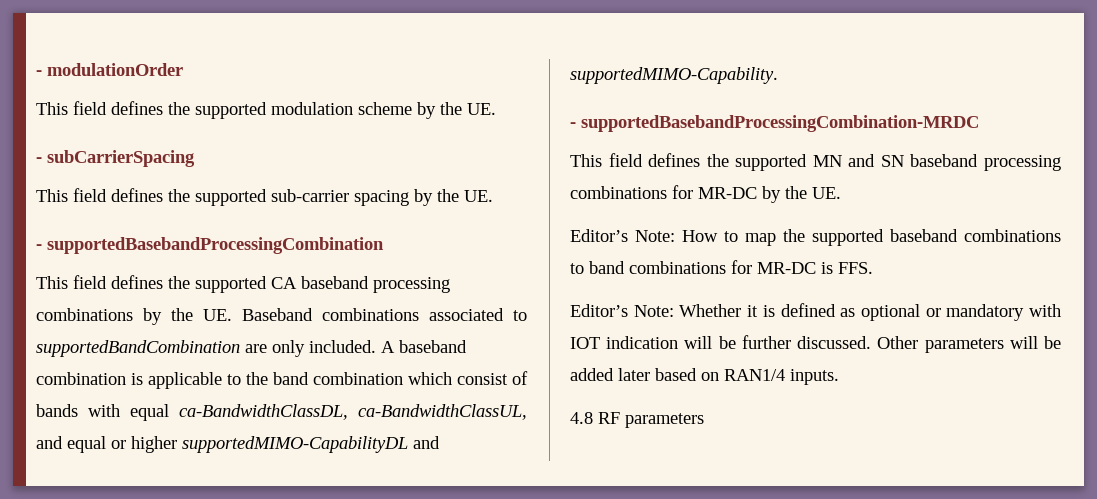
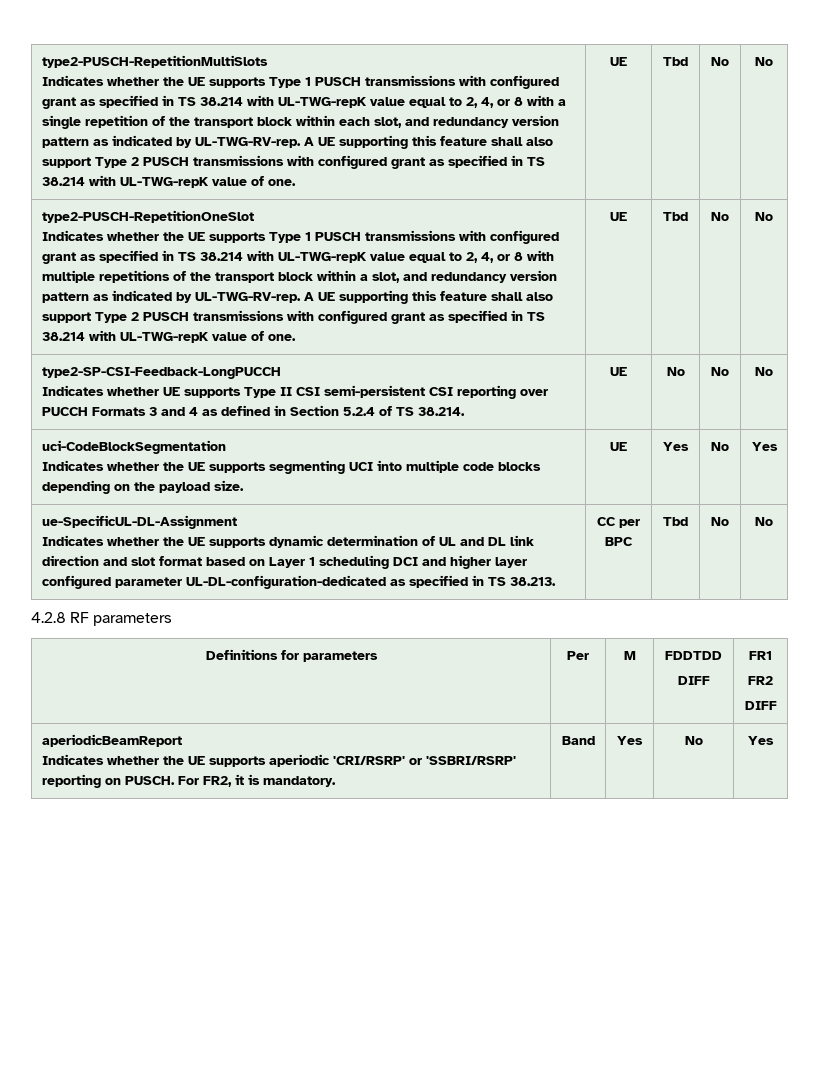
- - modulationOrder
- This field defines the supported modulation scheme by the UE.
- - subCarrierSpacing
- This field defines the supported sub-carrier spacing by the UE.
- - supportedBasebandProcessingCombination
- This field defines the supported CA baseband processing combinations by the UE. Baseband combinations associated to supportedBandCombination are only included. A baseband combination is applicable to the band combination which consist of bands with equal ca-BandwidthClassDL, ca-BandwidthClassUL, and equal or higher supportedMIMO-CapabilityDL and supportedMIMO-Capability.
- - supportedBasebandProcessingCombination-MRDC
- This field defines the supported MN and SN baseband processing combinations for MR-DC by the UE.
- Editor’s Note: How to map the supported baseband combinations to band combinations for MR-DC is FFS.
- Editor’s Note: Whether it is defined as optional or mandatory with IOT indication will be further discussed. Other parameters will be added later based on RAN1/4 inputs.
- 4.8 RF parameters
+ type2-PUSCH-RepetitionMultiSlots
+ Indicates whether the UE supports Type 1 PUSCH transmissions with configured grant as specified in TS 38.214 with UL-TWG-repK value equal to 2, 4, or 8 with a single repetition of the transport block within each slot, and redundancy version pattern as indicated by UL-TWG-RV-rep. A UE supporting this feature shall also support Type 2 PUSCH transmissions with configured grant as specified in TS 38.214 with UL-TWG-repK value of one. | UE | Tbd | No | No
+ type2-PUSCH-RepetitionOneSlot
+ Indicates whether the UE supports Type 1 PUSCH transmissions with configured grant as specified in TS 38.214 with UL-TWG-repK value equal to 2, 4, or 8 with multiple repetitions of the transport block within a slot, and redundancy version pattern as indicated by UL-TWG-RV-rep. A UE supporting this feature shall also support Type 2 PUSCH transmissions with configured grant as specified in TS 38.214 with UL-TWG-repK value of one. | UE | Tbd | No | No
+ type2-SP-CSI-Feedback-LongPUCCH
+ Indicates whether UE supports Type II CSI semi-persistent CSI reporting over PUCCH Formats 3 and 4 as defined in Section 5.2.4 of TS 38.214. | UE | No | No | No
+ uci-CodeBlockSegmentation
+ Indicates whether the UE supports segmenting UCI into multiple code blocks depending on the payload size. | UE | Yes | No | Yes
+ ue-SpecificUL-DL-Assignment
+ Indicates whether the UE supports dynamic determination of UL and DL link direction and slot format based on Layer 1 scheduling DCI and higher layer configured parameter UL-DL-configuration-dedicated as specified in TS 38.213. | CC per BPC | Tbd | No | No
+ 4.2.8 RF parameters
+ Definitions for parameters | Per | M | FDDTDD
+ DIFF | FR1
+ FR2
+ DIFF
+ aperiodicBeamReport
+ Indicates whether the UE supports aperiodic 'CRI/RSRP' or 'SSBRI/RSRP' reporting on PUSCH. For FR2, it is mandatory. | Band | Yes | No | Yes

